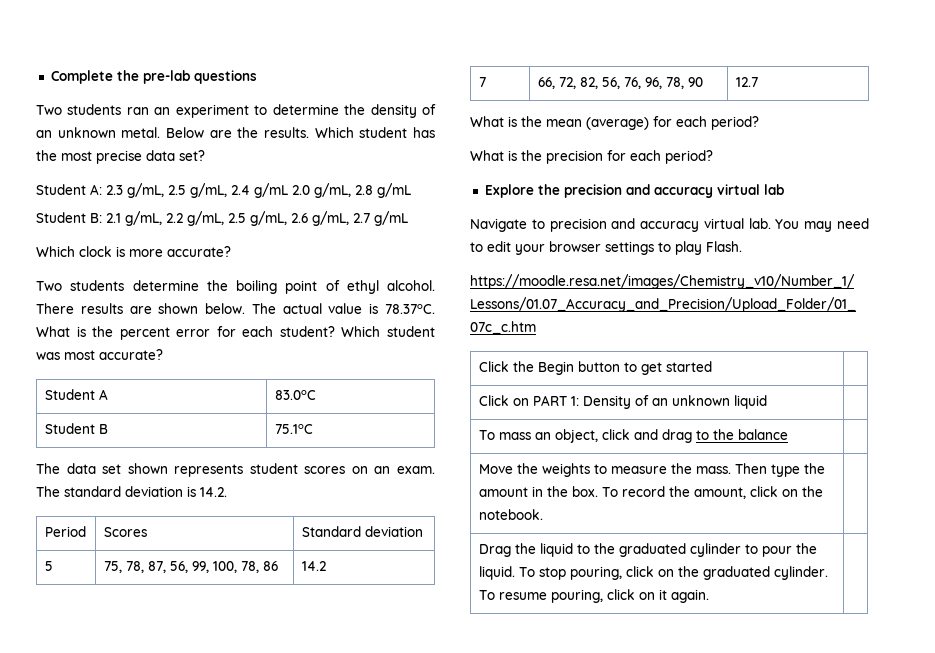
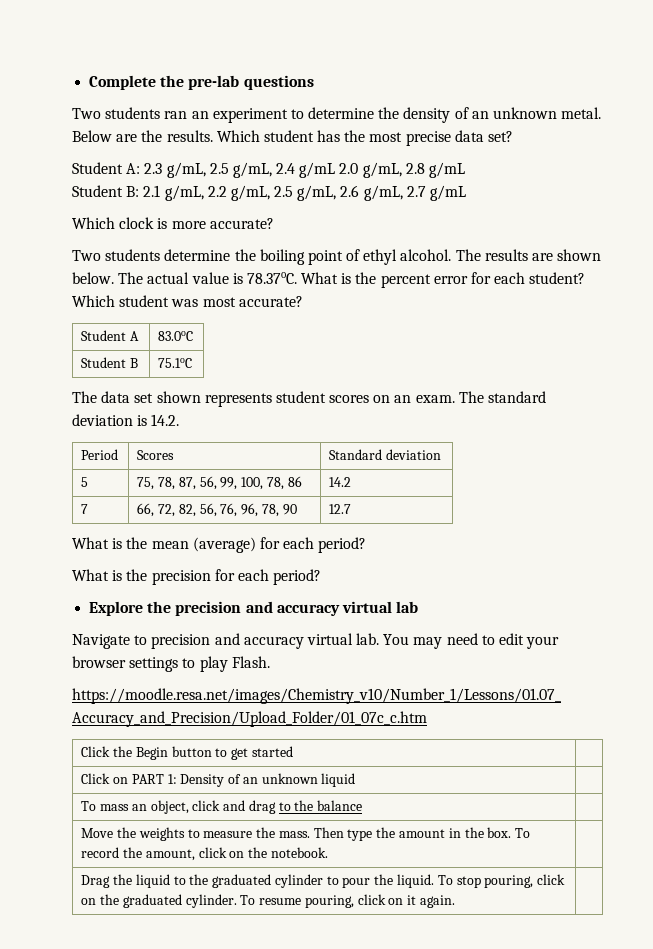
- There results are shown below.
+ The results are shown below.

